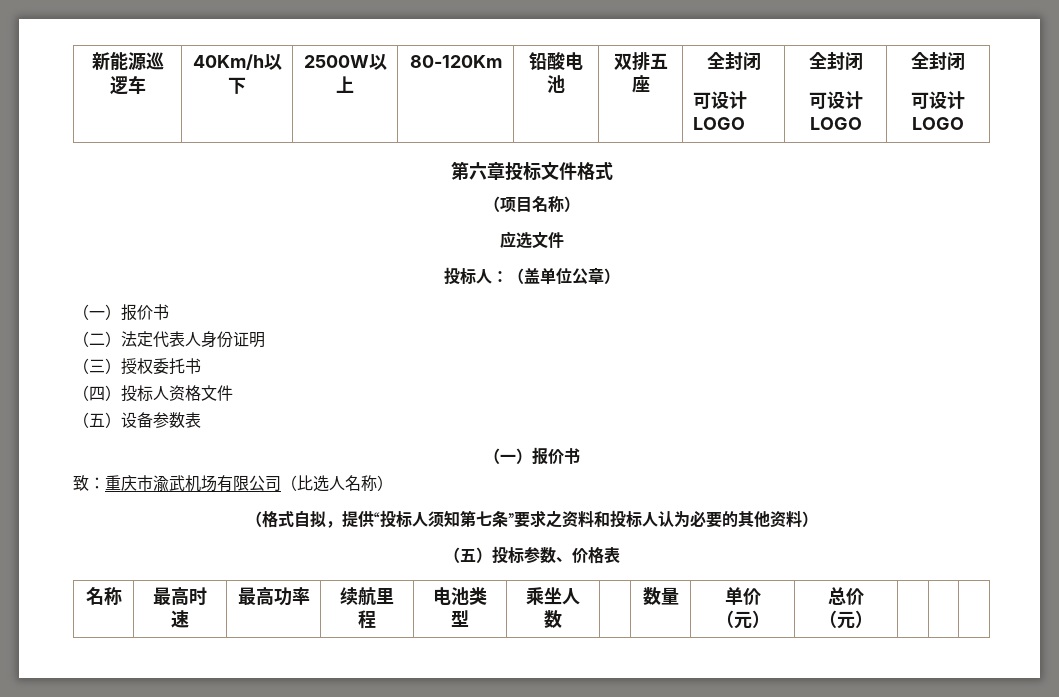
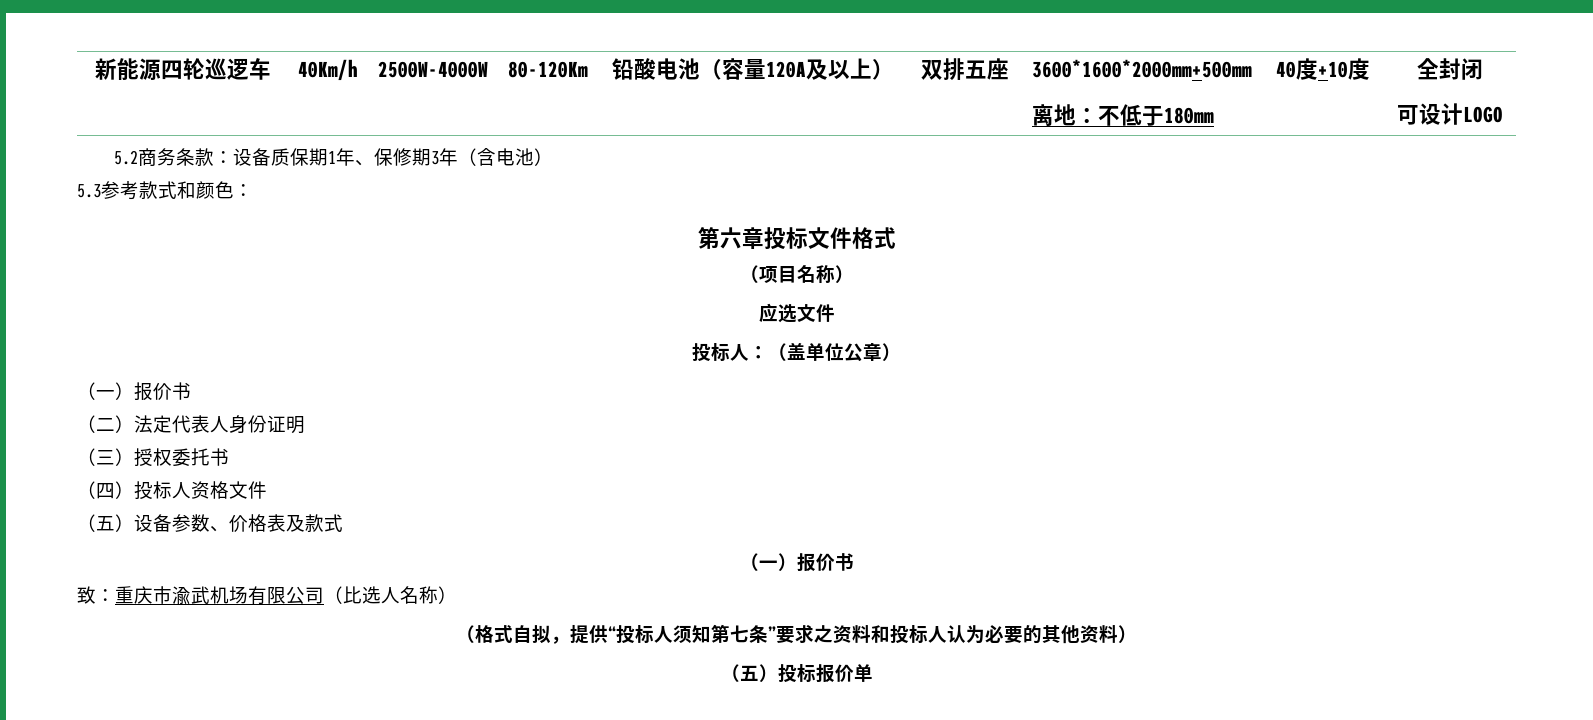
- 新能源巡逻车 | 40Km/h以下 | 2500W以上 | 80-120Km | 铅酸电池 | 双排五座 | 全封闭
- 可设计LOGO | 全封闭
- 可设计LOGO | 全封闭
+ 新能源四轮巡逻车 | 40Km/h | 2500W-4000W | 80-120Km | 铅酸电池（容量120A及以上） | 双排五座 | 3600*1600*2000mm+500mm
+ 离地：不低于180mm | 40度+10度 | 全封闭
  可设计LOGO
+ 5.2商务条款：设备质保期1年、保修期3年（含电池）
+ 5.3参考款式和颜色：
- （五）设备参数表
+ （五）设备参数、价格表及款式
- （五）投标参数、价格表
- 名称 | 最高时速 | 最高功率 | 续航里程 | 电池类型 | 乘坐人数 | | 数量 | 单价（元） | 总价（元） | | |
+ （五）投标报价单

